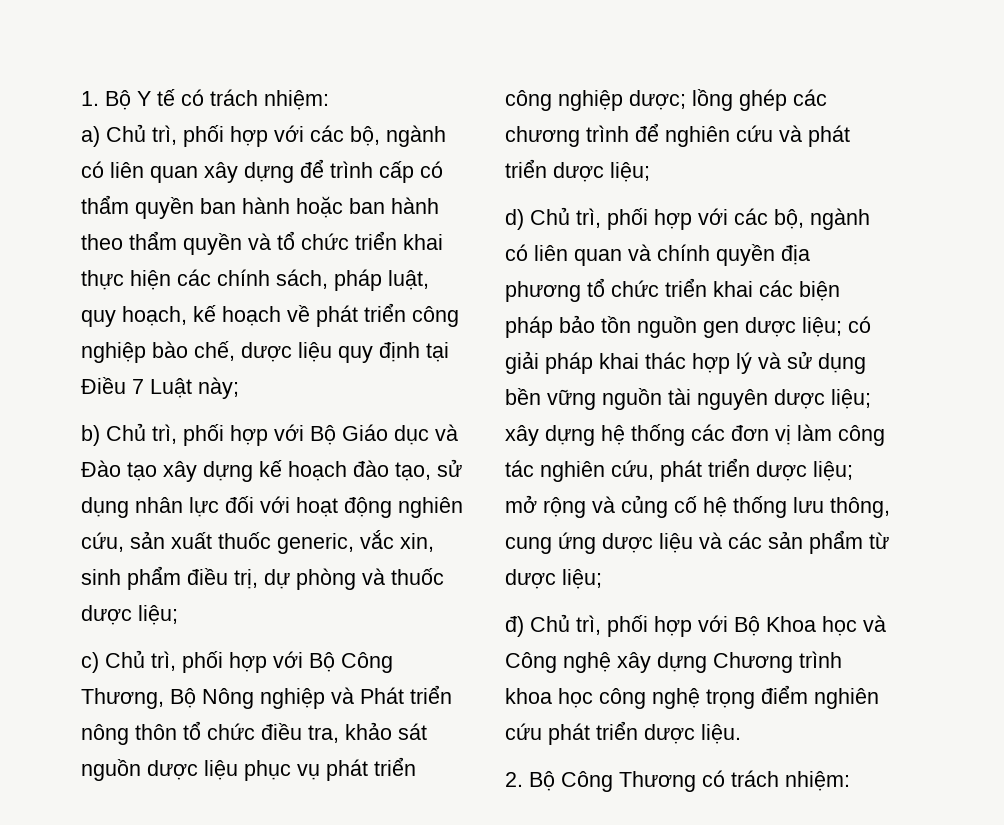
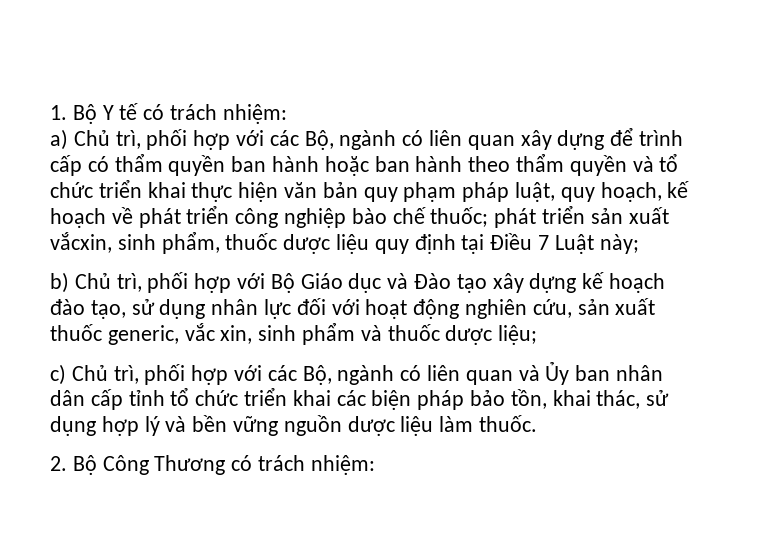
- a) Chủ trì, phối hợp với các bộ, ngành có liên quan xây dựng để trình cấp có thẩm quyền ban hành hoặc ban hành theo thẩm quyền và tổ chức triển khai thực hiện các chính sách, pháp luật, quy hoạch, kế hoạch về phát triển công nghiệp bào chế, dược liệu quy định tại Điều 7 Luật này;
+ a) Chủ trì, phối hợp với các Bộ, ngành có liên quan xây dựng để trình cấp có thẩm quyền ban hành hoặc ban hành theo thẩm quyền và tổ chức triển khai thực hiện văn bản quy phạm pháp luật, quy hoạch, kế hoạch về phát triển công nghiệp bào chế thuốc; phát triển sản xuất vắcxin, sinh phẩm, thuốc dược liệu quy định tại Điều 7 Luật này;
- b) Chủ trì, phối hợp với Bộ Giáo dục và Đào tạo xây dựng kế hoạch đào tạo, sử dụng nhân lực đối với hoạt động nghiên cứu, sản xuất thuốc generic, vắc xin, sinh phẩm điều trị, dự phòng và thuốc dược liệu;
+ b) Chủ trì, phối hợp với Bộ Giáo dục và Đào tạo xây dựng kế hoạch đào tạo, sử dụng nhân lực đối với hoạt động nghiên cứu, sản xuất thuốc generic, vắc xin, sinh phẩm và thuốc dược liệu;
- c) Chủ trì, phối hợp với Bộ Công Thương, Bộ Nông nghiệp và Phát triển nông thôn tổ chức điều tra, khảo sát nguồn dược liệu phục vụ phát triển công nghiệp dược; lồng ghép các chương trình để nghiên cứu và phát triển dược liệu;
- d) Chủ trì, phối hợp với các bộ, ngành có liên quan và chính quyền địa phương tổ chức triển khai các biện pháp bảo tồn nguồn gen dược liệu; có giải pháp khai thác hợp lý và sử dụng bền vững nguồn tài nguyên dược liệu; xây dựng hệ thống các đơn vị làm công tác nghiên cứu, phát triển dược liệu; mở rộng và củng cố hệ thống lưu thông, cung ứng dược liệu và các sản phẩm từ dược liệu;
- đ) Chủ trì, phối hợp với Bộ Khoa học và Công nghệ xây dựng Chương trình khoa học công nghệ trọng điểm nghiên cứu phát triển dược liệu.
+ c) Chủ trì, phối hợp với các Bộ, ngành có liên quan và Ủy ban nhân dân cấp tỉnh tổ chức triển khai các biện pháp bảo tồn, khai thác, sử dụng hợp lý và bền vững nguồn dược liệu làm thuốc.

